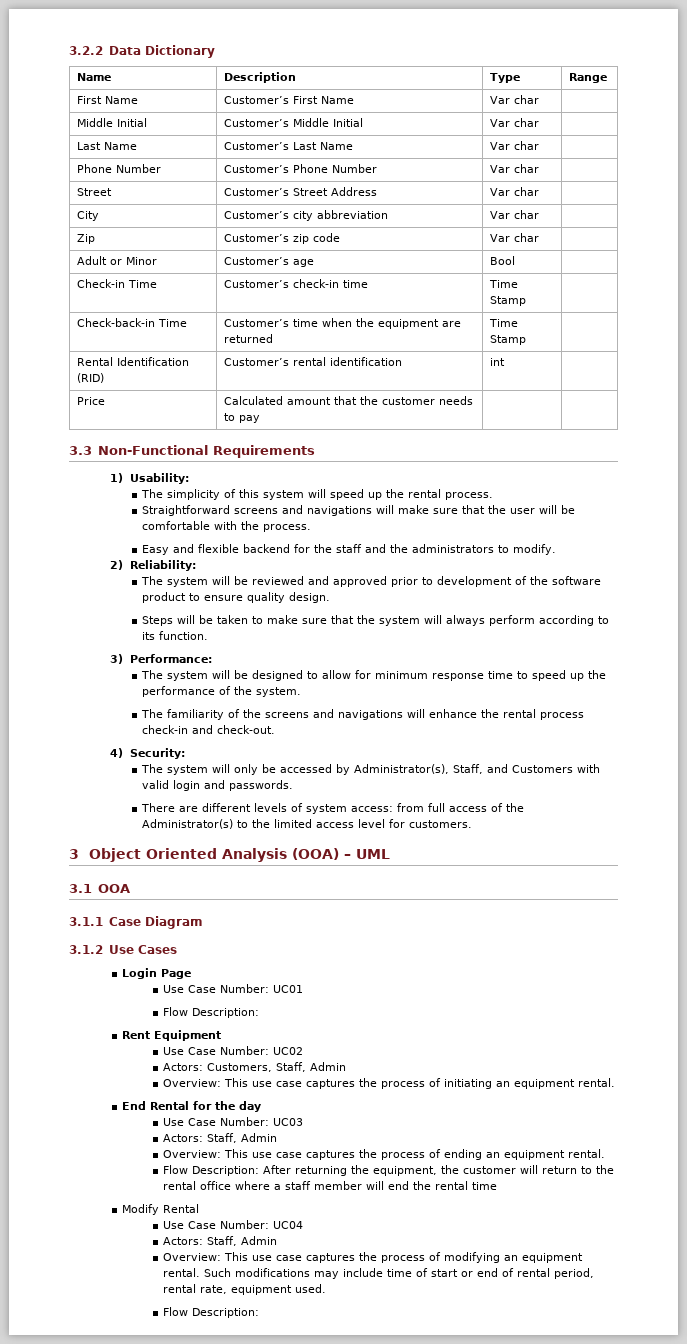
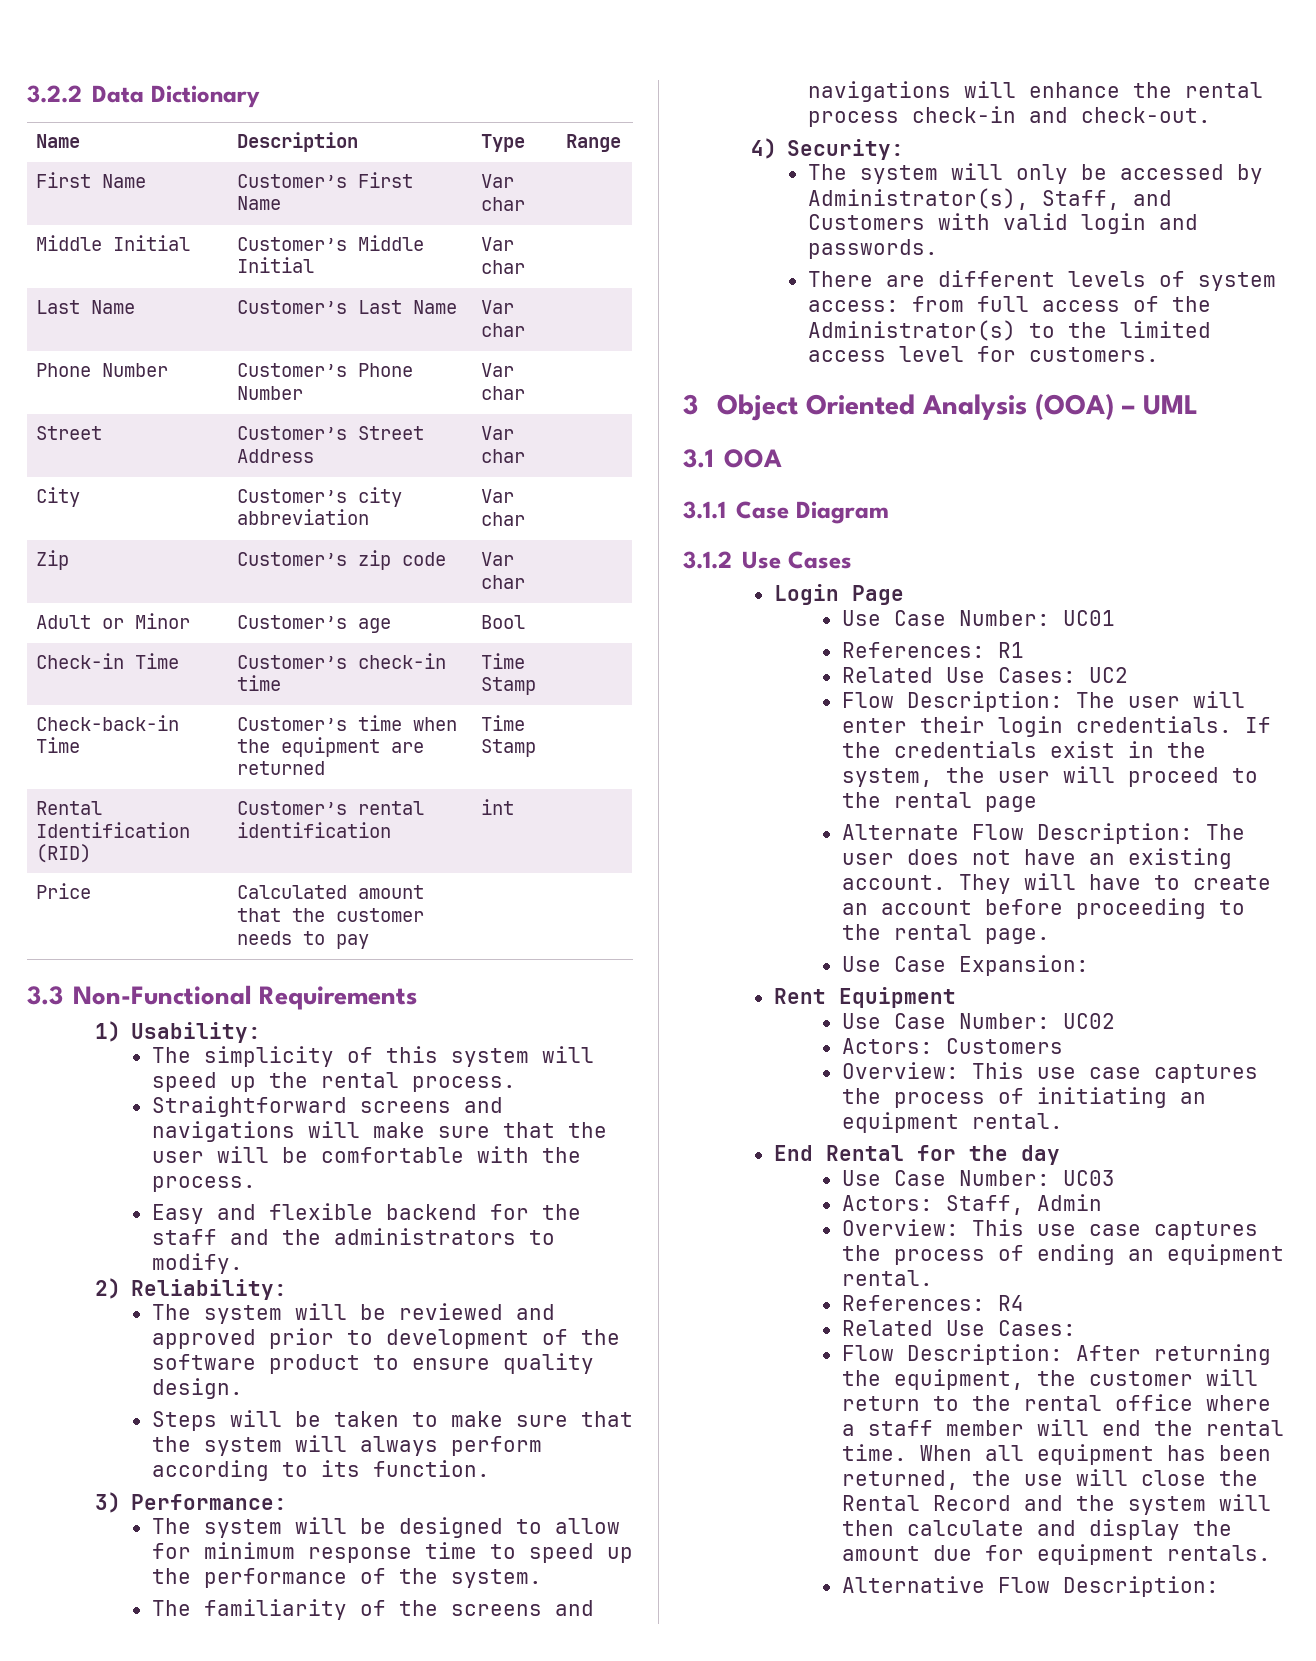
  Use Case Number: UC01
- Flow Description:
+ References: R1
+ Related Use Cases: UC2
+ Flow Description: The user will enter their login credentials. If the credentials exist in the system, the user will proceed to the rental page
+ Alternate Flow Description: The user does not have an existing account. They will have to create an account before proceeding to the rental page.
+ Use Case Expansion:
- Actors: Customers, Staff, Admin
+ Actors: Customers
+ References: R4
+ Related Use Cases:
- Flow Description: After returning the equipment, the customer will return to the rental office where a staff member will end the rental time
- Modify Rental
- Use Case Number: UC04
- Actors: Staff, Admin
- Overview: This use case captures the process of modifying an equipment rental. Such modifications may include time of start or end of rental period, rental rate, equipment used.
- Flow Description:
+ Flow Description: After returning the equipment, the customer will return to the rental office where a staff member will end the rental time. When all equipment has been returned, the use will close the Rental Record and the system will then calculate and display the amount due for equipment rentals.
+ Alternative Flow Description:

